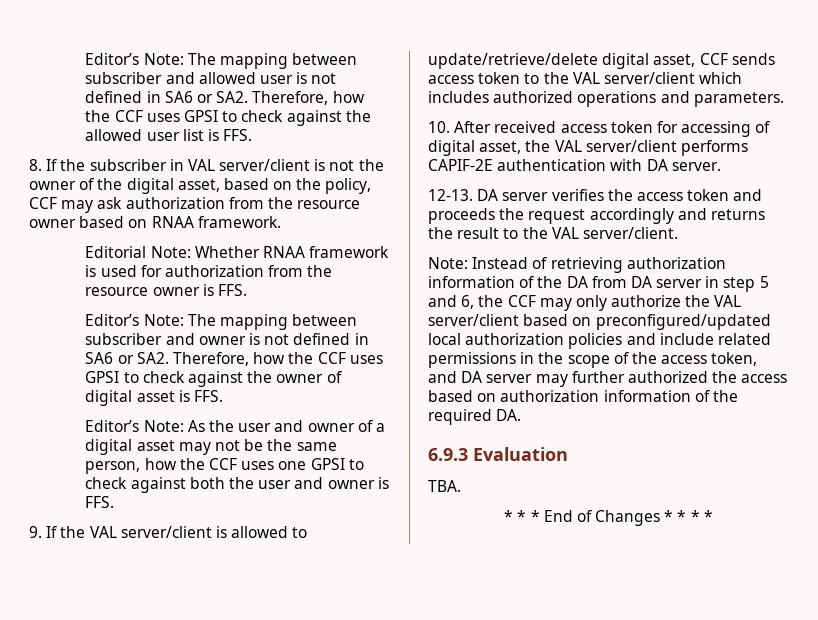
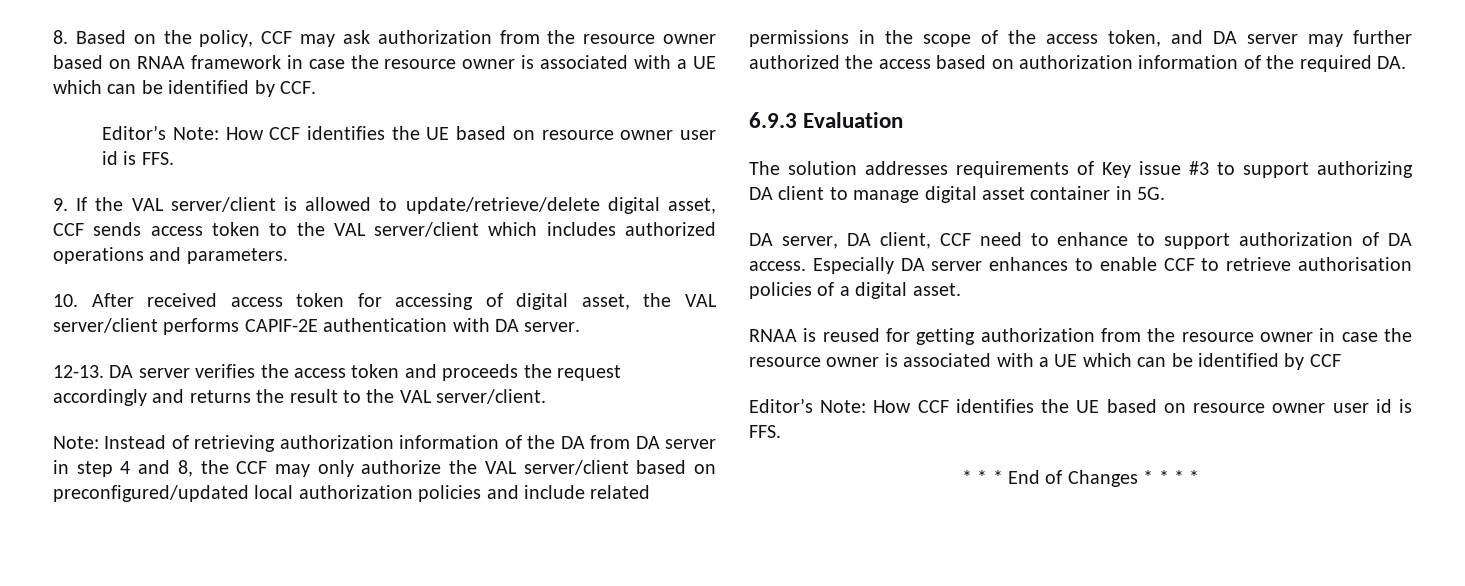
- Editor’s Note: The mapping between subscriber and allowed user is not defined in SA6 or SA2. Therefore, how the CCF uses GPSI to check against the allowed user list is FFS.
- 8. If the subscriber in VAL server/client is not the owner of the digital asset, based on the policy, CCF may ask authorization from the resource owner based on RNAA framework.
- Editorial Note: Whether RNAA framework is used for authorization from the resource owner is FFS.
- Editor’s Note: The mapping between subscriber and owner is not defined in SA6 or SA2. Therefore, how the CCF uses GPSI to check against the owner of digital asset is FFS.
- Editor’s Note: As the user and owner of a digital asset may not be the same person, how the CCF uses one GPSI to check against both the user and owner is FFS.
+ 8. Based on the policy, CCF may ask authorization from the resource owner based on RNAA framework in case the resource owner is associated with a UE which can be identified by CCF.
+ Editor’s Note: How CCF identifies the UE based on resource owner user id is FFS.
- Note: Instead of retrieving authorization information of the DA from DA server in step 5 and 6, the CCF may only authorize the VAL server/client based on preconfigured/updated local authorization policies and include related permissions in the scope of the access token, and DA server may further authorized the access based on authorization information of the required DA.
+ Note: Instead of retrieving authorization information of the DA from DA server in step 4 and 8, the CCF may only authorize the VAL server/client based on preconfigured/updated local authorization policies and include related permissions in the scope of the access token, and DA server may further authorized the access based on authorization information of the required DA.
- TBA.
+ The solution addresses requirements of Key issue #3 to support authorizing DA client to manage digital asset container in 5G.
+ DA server, DA client, CCF need to enhance to support authorization of DA access. Especially DA server enhances to enable CCF to retrieve authorisation policies of a digital asset.
+ RNAA is reused for getting authorization from the resource owner in case the resource owner is associated with a UE which can be identified by CCF
+ Editor’s Note: How CCF identifies the UE based on resource owner user id is FFS.

